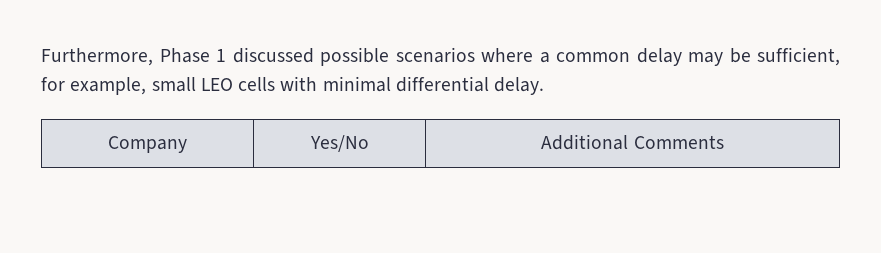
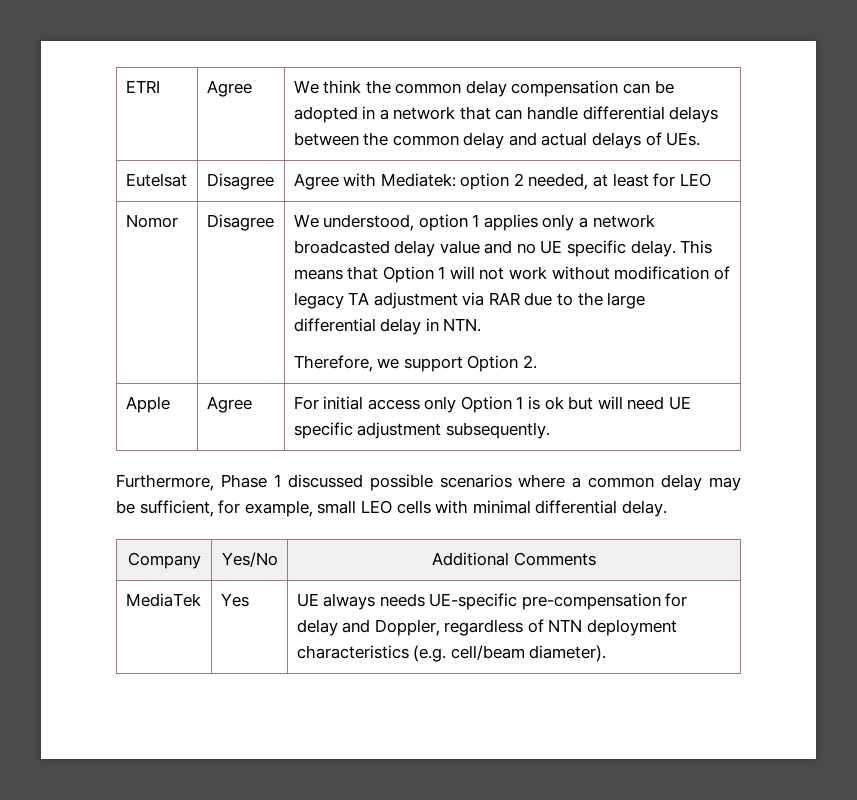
+ ETRI | Agree | We think the common delay compensation can be adopted in a network that can handle differential delays between the common delay and actual delays of UEs.
+ Eutelsat | Disagree | Agree with Mediatek: option 2 needed, at least for LEO
+ Nomor | Disagree | We understood, option 1 applies only a network broadcasted delay value and no UE specific delay. This means that Option 1 will not work without modification of legacy TA adjustment via RAR due to the large differential delay in NTN.
+ Therefore, we support Option 2.
+ Apple | Agree | For initial access only Option 1 is ok but will need UE specific adjustment subsequently.
+ MediaTek | Yes | UE always needs UE-specific pre-compensation for delay and Doppler, regardless of NTN deployment characteristics (e.g. cell/beam diameter).

